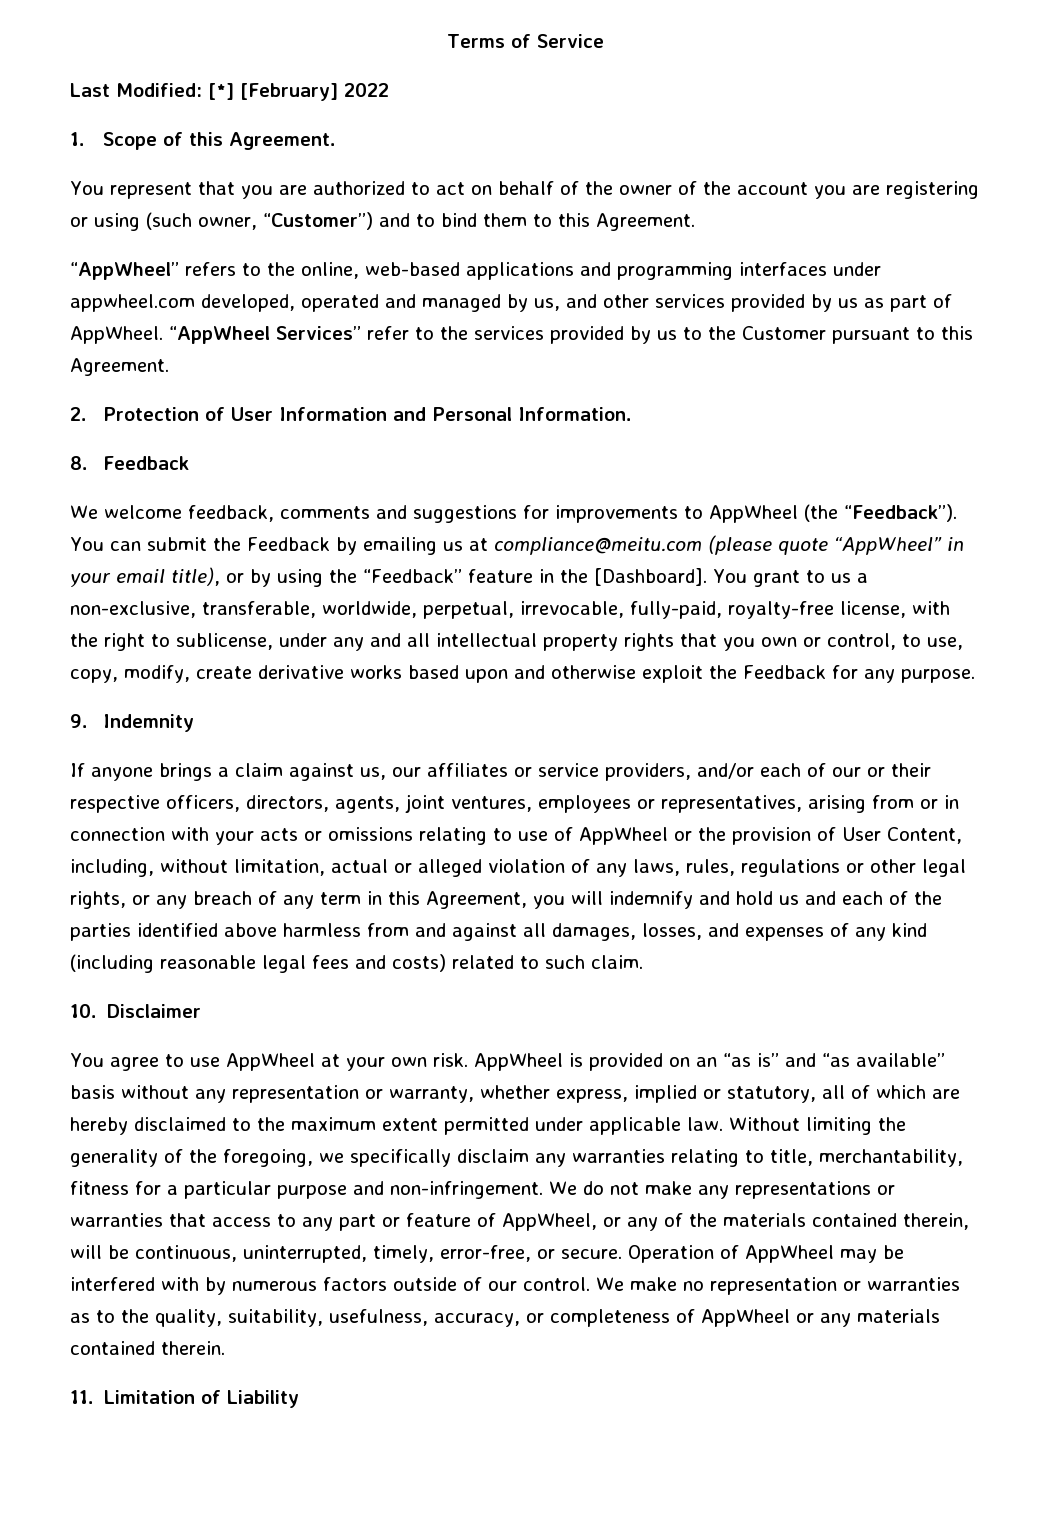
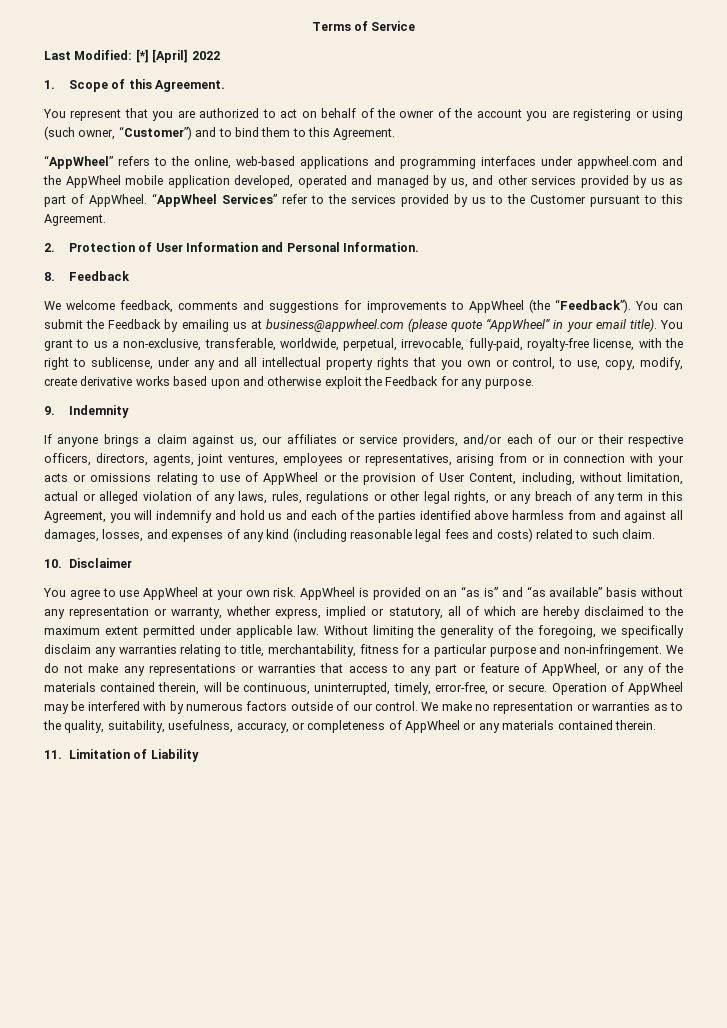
- Last Modified: [*] [February] 2022
+ Last Modified: [*] [April] 2022
- “AppWheel” refers to the online, web-based applications and programming interfaces under appwheel.com developed, operated and managed by us, and other services provided by us as part of AppWheel.
+ “AppWheel” refers to the online, web-based applications and programming interfaces under appwheel.com and the AppWheel mobile application developed, operated and managed by us, and other services provided by us as part of AppWheel.
- You can submit the Feedback by emailing us at compliance@meitu.com (please quote “AppWheel” in your email title), or by using the “Feedback” feature in the [Dashboard].
+ You can submit the Feedback by emailing us at business@appwheel.com (please quote “AppWheel” in your email title).

